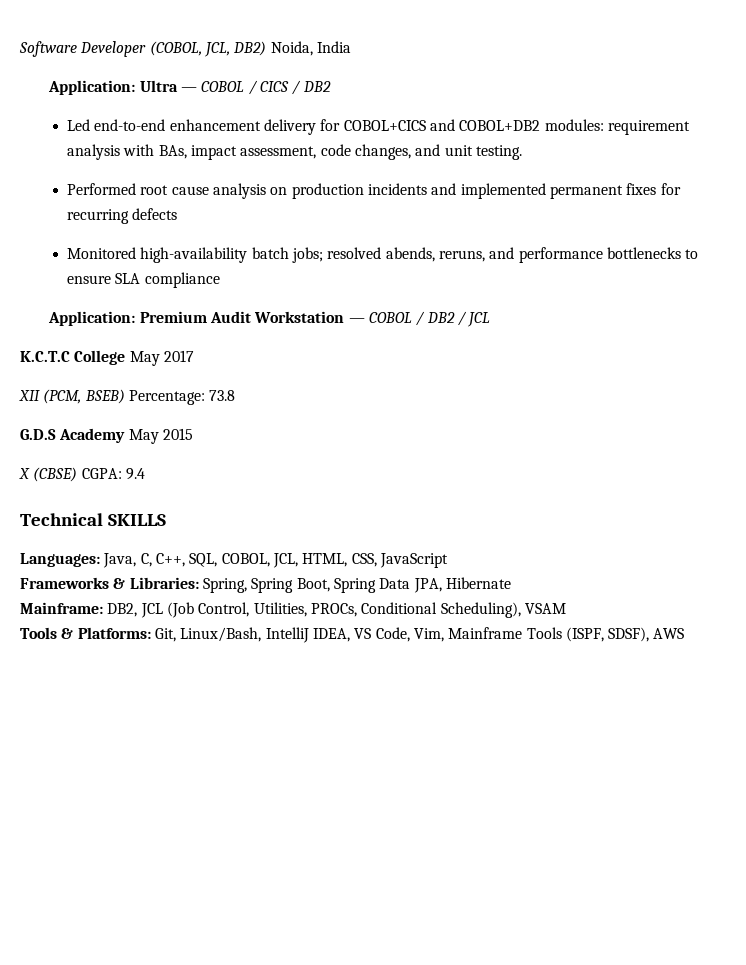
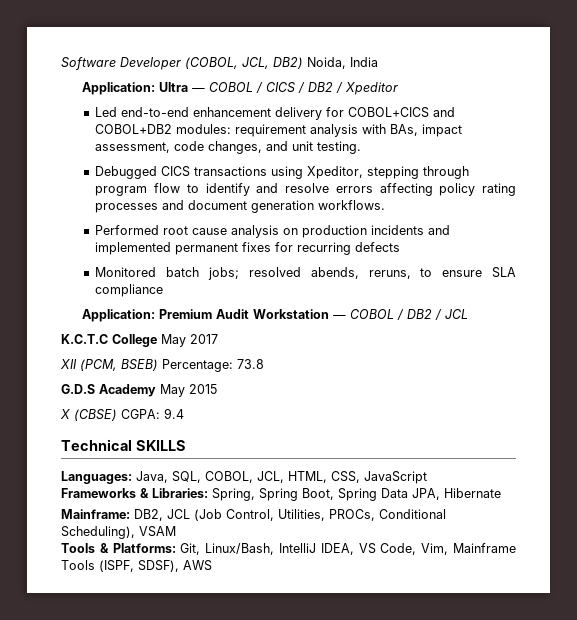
- Application: Ultra — COBOL / CICS / DB2
+ Application: Ultra — COBOL / CICS / DB2 / Xpeditor
+ Debugged CICS transactions using Xpeditor, stepping through program flow to identify and resolve errors affecting policy rating processes and document generation workflows.
- Monitored high-availability batch jobs; resolved abends, reruns, and performance bottlenecks to ensure SLA compliance
+ Monitored batch jobs; resolved abends, reruns, to ensure SLA compliance
- Languages: Java, C, C++, SQL, COBOL, JCL, HTML, CSS, JavaScript
+ Languages: Java, SQL, COBOL, JCL, HTML, CSS, JavaScript

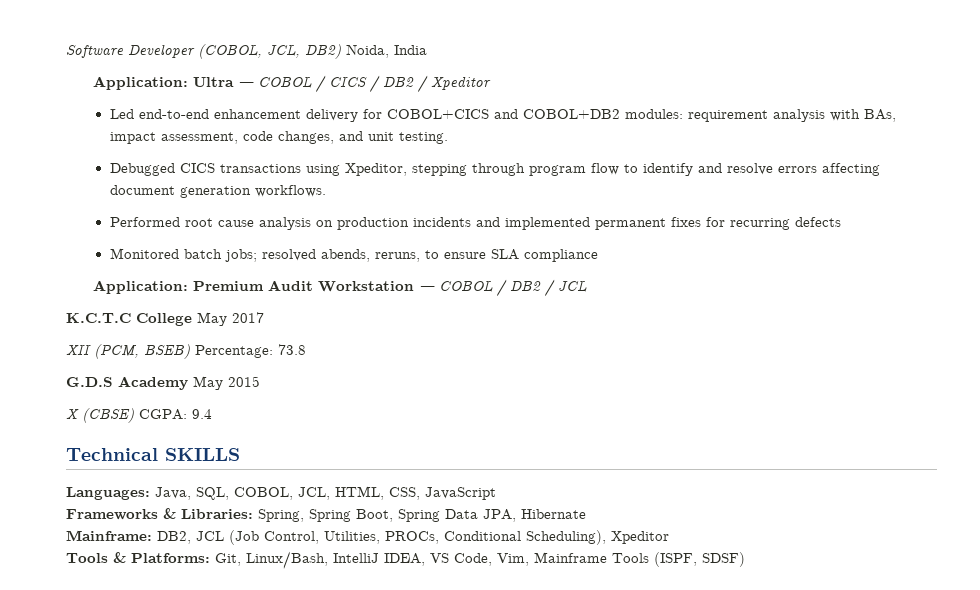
- Debugged CICS transactions using Xpeditor, stepping through program flow to identify and resolve errors affecting policy rating processes and document generation workflows.
+ Debugged CICS transactions using Xpeditor, stepping through program flow to identify and resolve errors affecting document generation workflows.
- Mainframe: DB2, JCL (Job Control, Utilities, PROCs, Conditional Scheduling), VSAM
+ Mainframe: DB2, JCL (Job Control, Utilities, PROCs, Conditional Scheduling), Xpeditor
- Tools & Platforms: Git, Linux/Bash, IntelliJ IDEA, VS Code, Vim, Mainframe Tools (ISPF, SDSF), AWS
+ Tools & Platforms: Git, Linux/Bash, IntelliJ IDEA, VS Code, Vim, Mainframe Tools (ISPF, SDSF)

